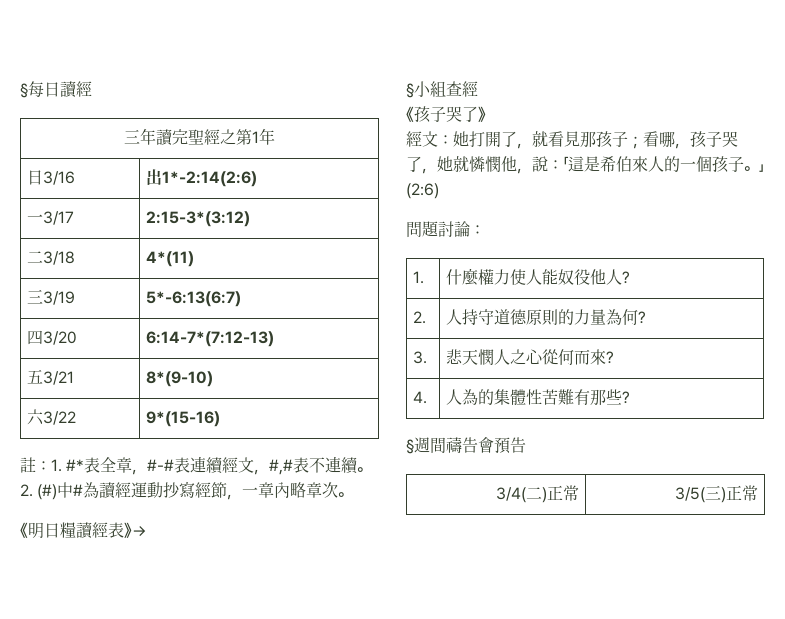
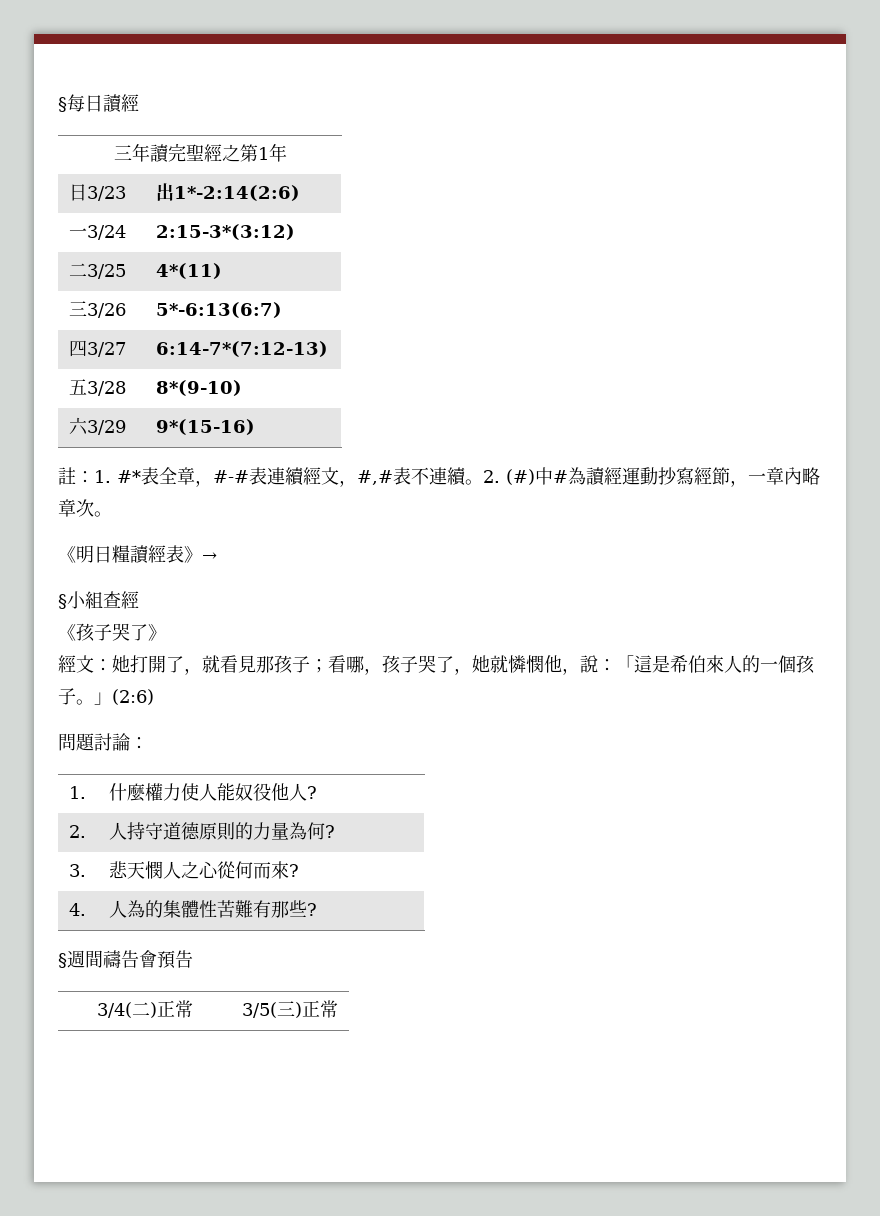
- 日3/16 | 出1*-2:14(2:6)
+ 日3/23 | 出1*-2:14(2:6)
- 一3/17 | 2:15-3*(3:12)
+ 一3/24 | 2:15-3*(3:12)
- 二3/18 | 4*(11)
+ 二3/25 | 4*(11)
- 三3/19 | 5*-6:13(6:7)
+ 三3/26 | 5*-6:13(6:7)
- 四3/20 | 6:14-7*(7:12-13)
+ 四3/27 | 6:14-7*(7:12-13)
- 五3/21 | 8*(9-10)
+ 五3/28 | 8*(9-10)
- 六3/22 | 9*(15-16)
+ 六3/29 | 9*(15-16)

